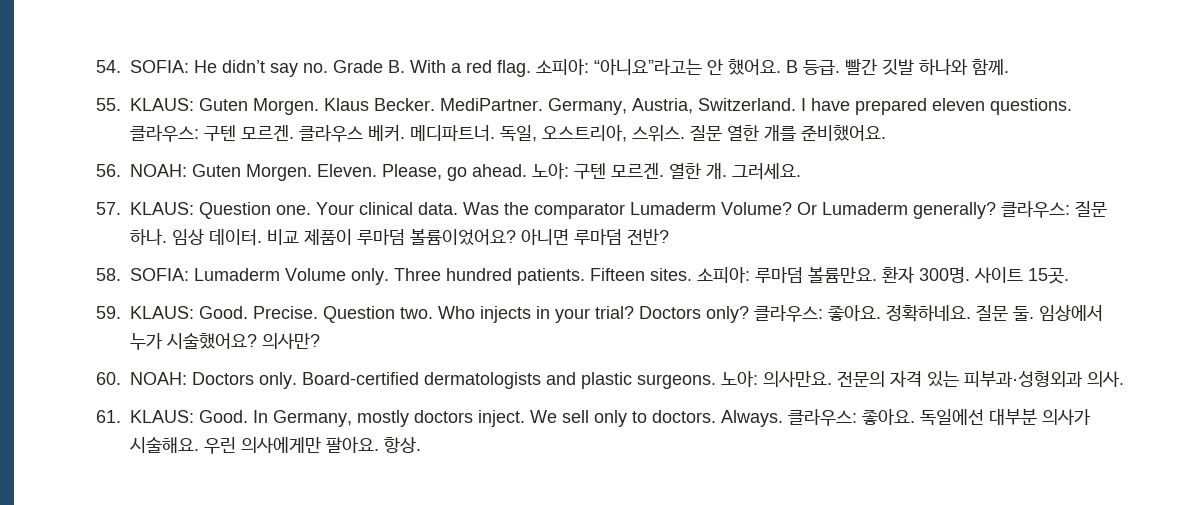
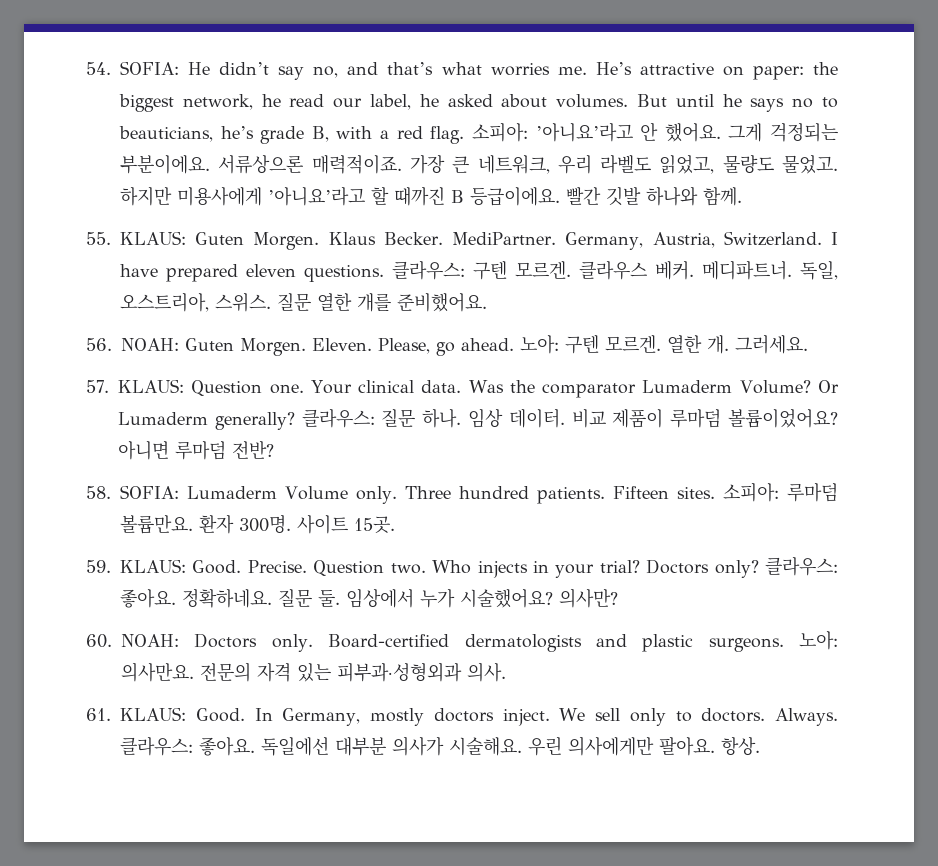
- 54. SOFIA: He didn’t say no. Grade B. With a red flag.
+ 54. SOFIA: He didn’t say no, and that’s what worries me. He’s attractive on paper: the biggest network, he read our label, he asked about volumes. But until he says no to beauticians, he’s grade B, with a red flag.
- 소피아: “아니요”라고는 안 했어요.
+ 소피아: ’아니요’라고 안 했어요.
- B 등급.
+ 그게 걱정되는 부분이에요. 서류상으론 매력적이죠. 가장 큰 네트워크, 우리 라벨도 읽었고, 물량도 물었고. 하지만 미용사에게 ’아니요’라고 할 때까진 B 등급이에요.

